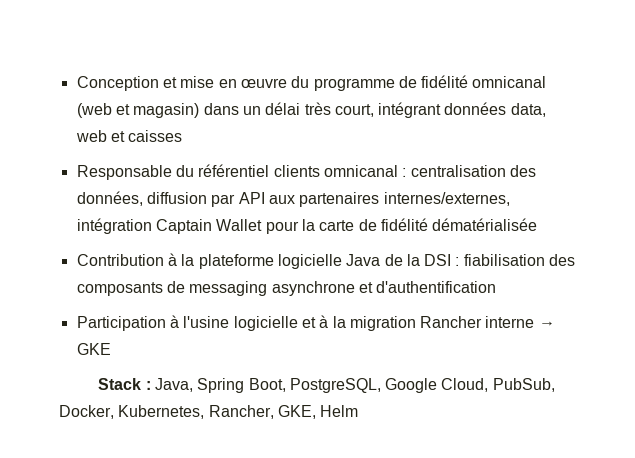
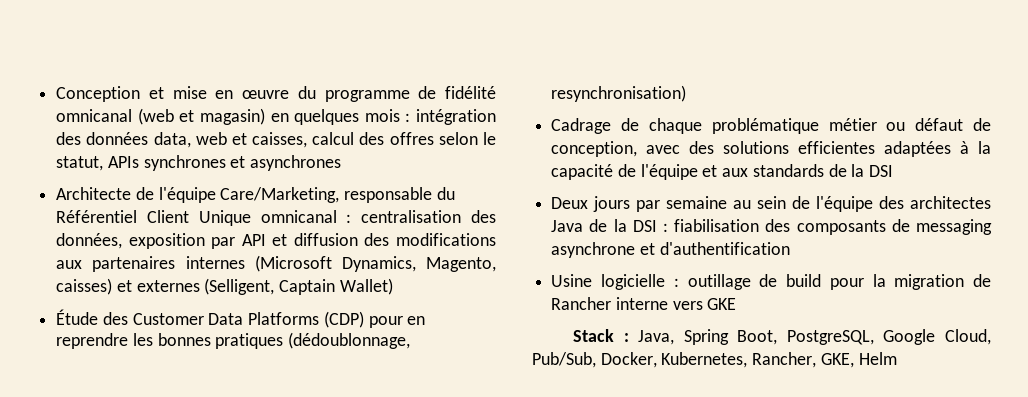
- Conception et mise en œuvre du programme de fidélité omnicanal (web et magasin) dans un délai très court, intégrant données data, web et caisses
- Responsable du référentiel clients omnicanal : centralisation des données, diffusion par API aux partenaires internes/externes, intégration Captain Wallet pour la carte de fidélité dématérialisée
- Contribution à la plateforme logicielle Java de la DSI : fiabilisation des composants de messaging asynchrone et d'authentification
+ Conception et mise en œuvre du programme de fidélité omnicanal (web et magasin) en quelques mois : intégration des données data, web et caisses, calcul des offres selon le statut, APIs synchrones et asynchrones
+ Architecte de l'équipe Care/Marketing, responsable du Référentiel Client Unique omnicanal : centralisation des données, exposition par API et diffusion des modifications aux partenaires internes (Microsoft Dynamics, Magento, caisses) et externes (Selligent, Captain Wallet)
+ Étude des Customer Data Platforms (CDP) pour en reprendre les bonnes pratiques (dédoublonnage, resynchronisation)
+ Cadrage de chaque problématique métier ou défaut de conception, avec des solutions efficientes adaptées à la capacité de l'équipe et aux standards de la DSI
+ Deux jours par semaine au sein de l'équipe des architectes Java de la DSI : fiabilisation des composants de messaging asynchrone et d'authentification
- Participation à l'usine logicielle et à la migration Rancher interne → GKE
+ Usine logicielle : outillage de build pour la migration de Rancher interne vers GKE
- Stack : Java, Spring Boot, PostgreSQL, Google Cloud, PubSub, Docker, Kubernetes, Rancher, GKE, Helm
+ Stack : Java, Spring Boot, PostgreSQL, Google Cloud, Pub/Sub, Docker, Kubernetes, Rancher, GKE, Helm

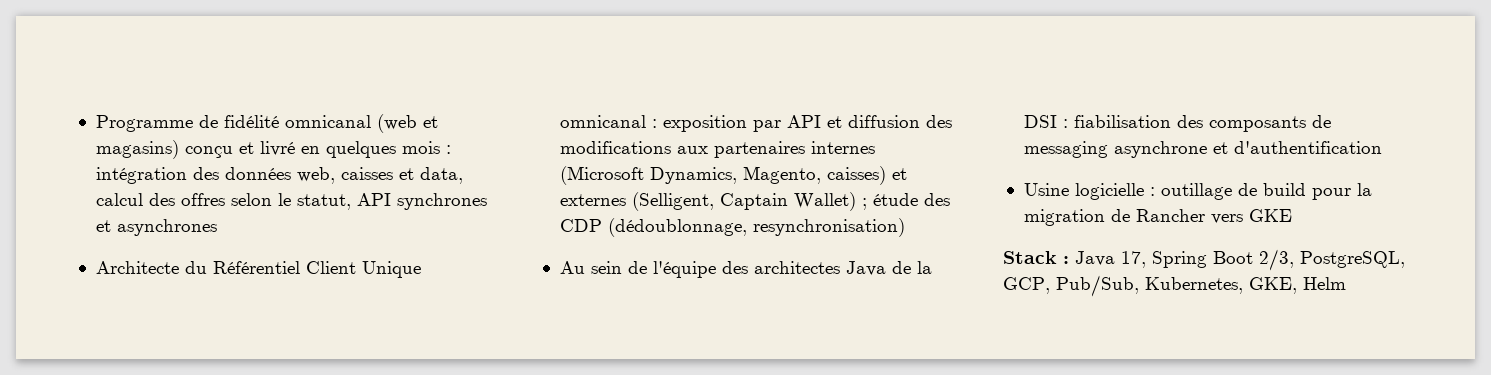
- Conception et mise en œuvre du programme de fidélité omnicanal (web et magasin) en quelques mois : intégration des données data, web et caisses, calcul des offres selon le statut, APIs synchrones et asynchrones
+ Programme de fidélité omnicanal (web et magasins) conçu et livré en quelques mois : intégration des données web, caisses et data, calcul des offres selon le statut, API synchrones et asynchrones
- Architecte de l'équipe Care/Marketing, responsable du Référentiel Client Unique omnicanal : centralisation des données, exposition par API et diffusion des modifications aux partenaires internes (Microsoft Dynamics, Magento, caisses) et externes (Selligent, Captain Wallet)
- Étude des Customer Data Platforms (CDP) pour en reprendre les bonnes pratiques (dédoublonnage, resynchronisation)
- Cadrage de chaque problématique métier ou défaut de conception, avec des solutions efficientes adaptées à la capacité de l'équipe et aux standards de la DSI
- Deux jours par semaine au sein de l'équipe des architectes Java de la DSI : fiabilisation des composants de messaging asynchrone et d'authentification
+ Architecte du Référentiel Client Unique omnicanal : exposition par API et diffusion des modifications aux partenaires internes (Microsoft Dynamics, Magento, caisses) et externes (Selligent, Captain Wallet) ; étude des CDP (dédoublonnage, resynchronisation)
+ Au sein de l'équipe des architectes Java de la DSI : fiabilisation des composants de messaging asynchrone et d'authentification
- Usine logicielle : outillage de build pour la migration de Rancher interne vers GKE
+ Usine logicielle : outillage de build pour la migration de Rancher vers GKE
- Stack : Java, Spring Boot, PostgreSQL, Google Cloud, Pub/Sub, Docker, Kubernetes, Rancher, GKE, Helm
+ Stack : Java 17, Spring Boot 2/3, PostgreSQL, GCP, Pub/Sub, Kubernetes, GKE, Helm

